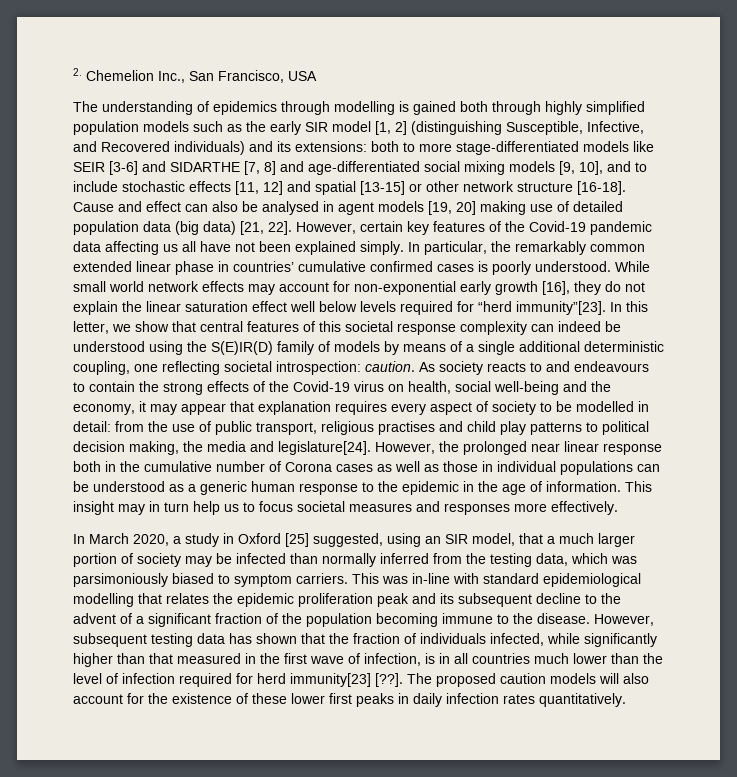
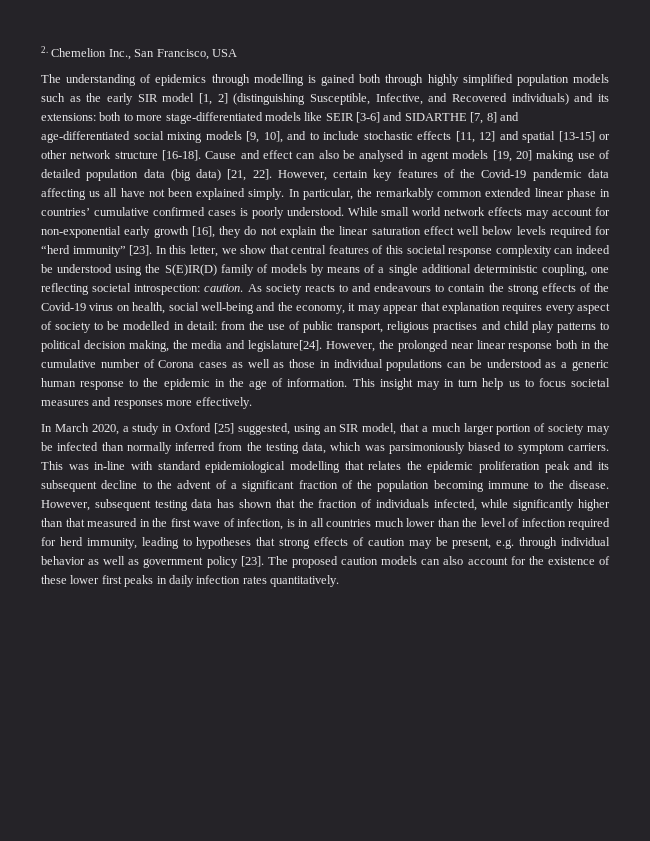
- While small world network effects may account for non-exponential early growth [16], they do not explain the linear saturation effect well below levels required for “herd immunity”[23].
+ While small world network effects may account for non-exponential early growth [16], they do not explain the linear saturation effect well below levels required for “herd immunity” [23].
- However, subsequent testing data has shown that the fraction of individuals infected, while significantly higher than that measured in the first wave of infection, is in all countries much lower than the level of infection required for herd immunity[23] [??].
+ However, subsequent testing data has shown that the fraction of individuals infected, while significantly higher than that measured in the first wave of infection, is in all countries much lower than the level of infection required for herd immunity, leading to hypotheses that strong effects of caution may be present, e.g. through individual behavior as well as government policy [23].
- The proposed caution models will also account for the existence of these lower first peaks in daily infection rates quantitatively.
+ The proposed caution models can also account for the existence of these lower first peaks in daily infection rates quantitatively.

